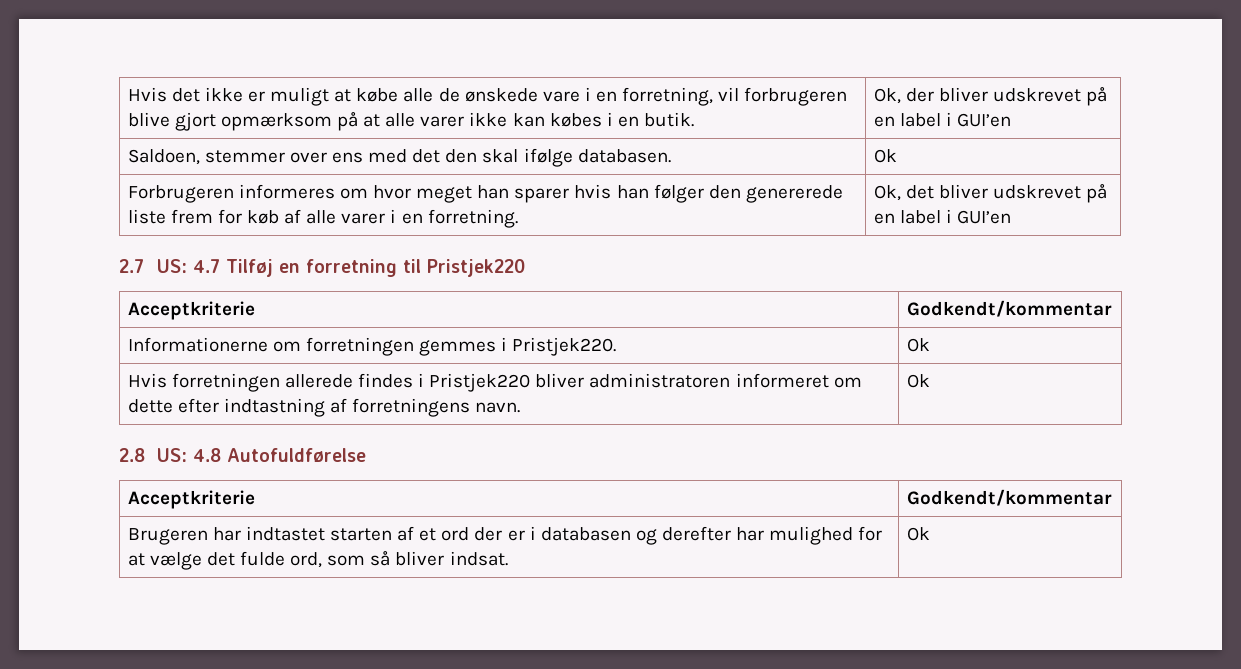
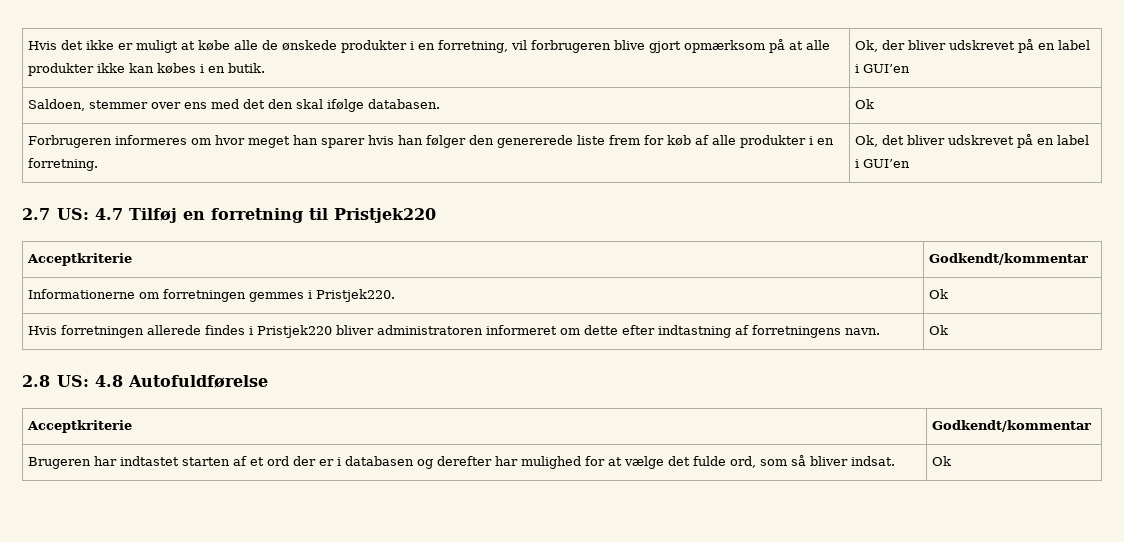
- Hvis det ikke er muligt at købe alle de ønskede vare i en forretning, vil forbrugeren blive gjort opmærksom på at alle varer ikke kan købes i en butik. | Ok, der bliver udskrevet på en label i GUI’en
+ Hvis det ikke er muligt at købe alle de ønskede produkter i en forretning, vil forbrugeren blive gjort opmærksom på at alle produkter ikke kan købes i en butik. | Ok, der bliver udskrevet på en label i GUI’en
- Forbrugeren informeres om hvor meget han sparer hvis han følger den genererede liste frem for køb af alle varer i en forretning. | Ok, det bliver udskrevet på en label i GUI’en
+ Forbrugeren informeres om hvor meget han sparer hvis han følger den genererede liste frem for køb af alle produkter i en forretning. | Ok, det bliver udskrevet på en label i GUI’en

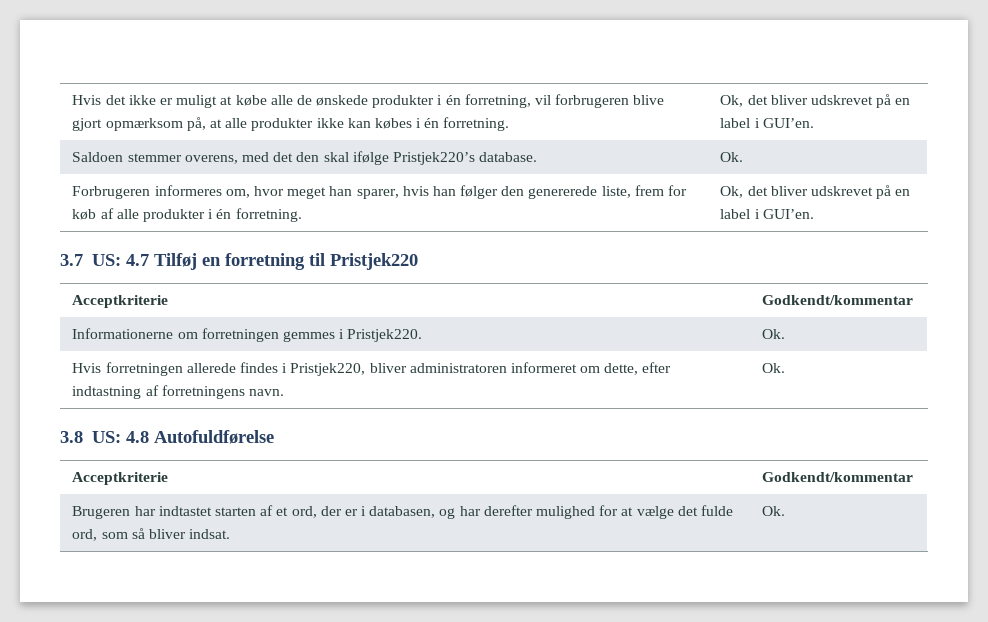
- Hvis det ikke er muligt at købe alle de ønskede produkter i en forretning, vil forbrugeren blive gjort opmærksom på at alle produkter ikke kan købes i en butik. | Ok, der bliver udskrevet på en label i GUI’en
- Saldoen, stemmer over ens med det den skal ifølge databasen. | Ok
- Forbrugeren informeres om hvor meget han sparer hvis han følger den genererede liste frem for køb af alle produkter i en forretning. | Ok, det bliver udskrevet på en label i GUI’en
- 2.7 US: 4.7 Tilføj en forretning til Pristjek220
+ Hvis det ikke er muligt at købe alle de ønskede produkter i én forretning, vil forbrugeren blive gjort opmærksom på, at alle produkter ikke kan købes i én forretning. | Ok, det bliver udskrevet på en label i GUI’en.
+ Saldoen stemmer overens, med det den skal ifølge Pristjek220’s database. | Ok.
+ Forbrugeren informeres om, hvor meget han sparer, hvis han følger den genererede liste, frem for køb af alle produkter i én forretning. | Ok, det bliver udskrevet på en label i GUI’en.
+ 3.7 US: 4.7 Tilføj en forretning til Pristjek220
- Informationerne om forretningen gemmes i Pristjek220. | Ok
+ Informationerne om forretningen gemmes i Pristjek220. | Ok.
- Hvis forretningen allerede findes i Pristjek220 bliver administratoren informeret om dette efter indtastning af forretningens navn. | Ok
- 2.8 US: 4.8 Autofuldførelse
+ Hvis forretningen allerede findes i Pristjek220, bliver administratoren informeret om dette, efter indtastning af forretningens navn. | Ok.
+ 3.8 US: 4.8 Autofuldførelse
- Brugeren har indtastet starten af et ord der er i databasen og derefter har mulighed for at vælge det fulde ord, som så bliver indsat. | Ok
+ Brugeren har indtastet starten af et ord, der er i databasen, og har derefter mulighed for at vælge det fulde ord, som så bliver indsat. | Ok.

